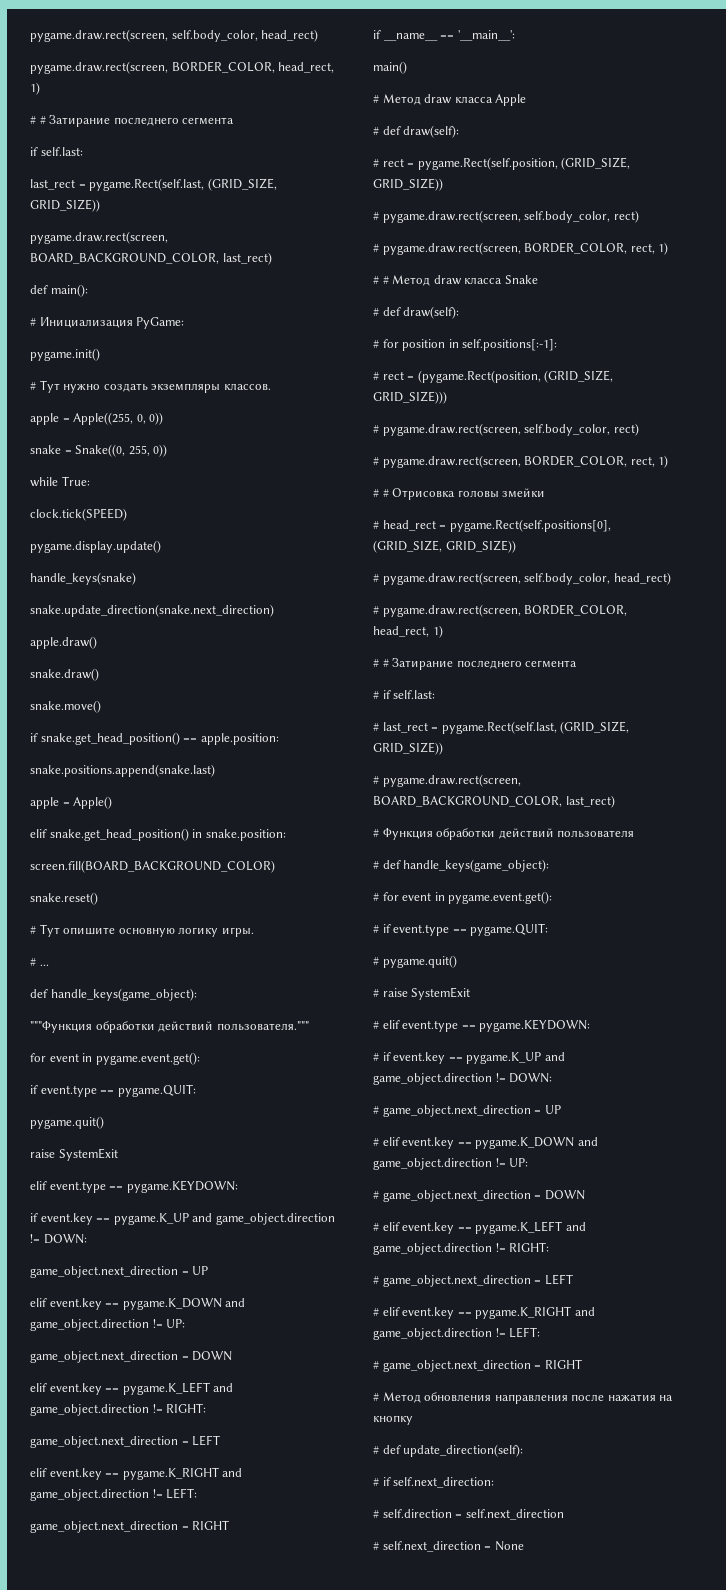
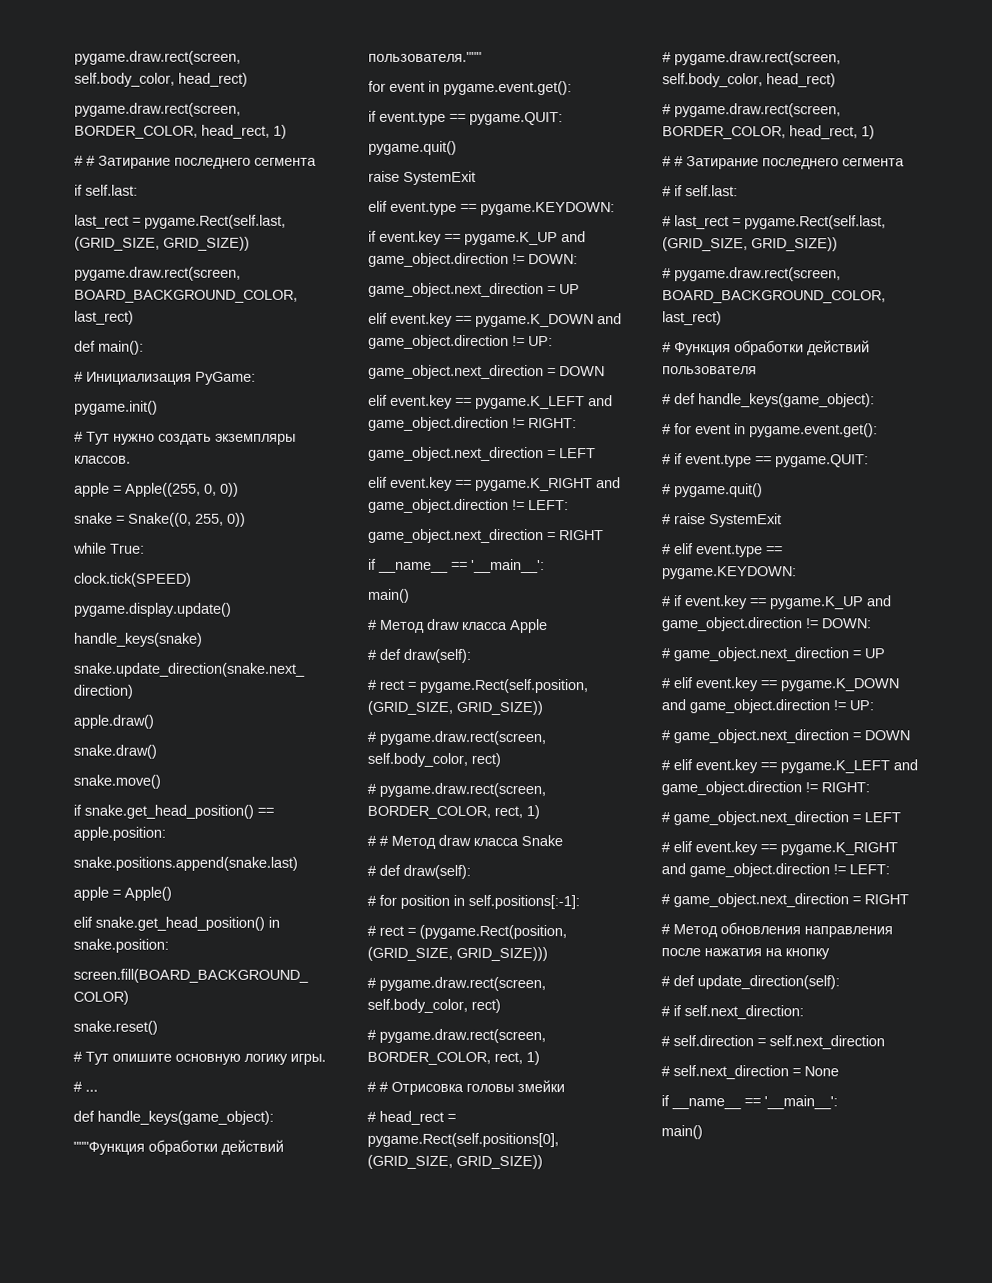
  # self.next_direction = None
+ if __name__ == '__main__':
+ main()

